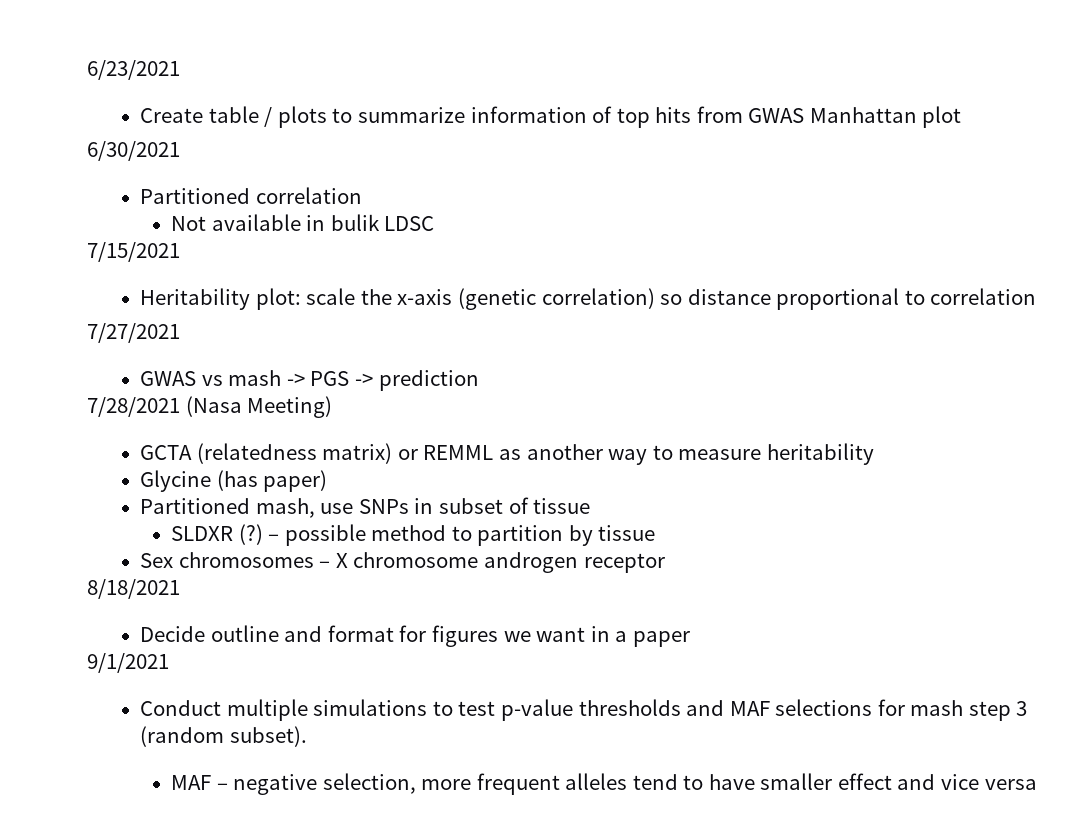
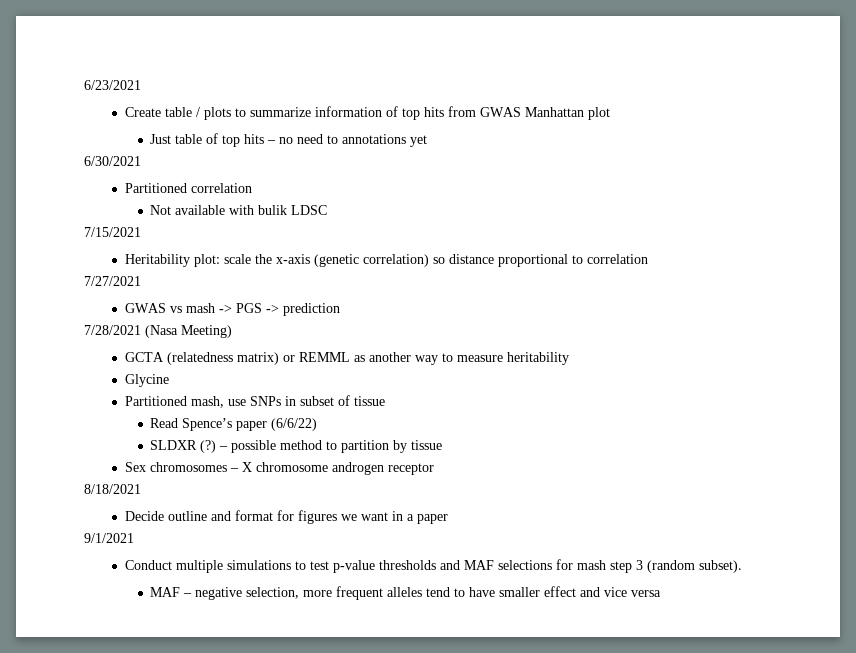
+ Just table of top hits – no need to annotations yet
- Not available in bulik LDSC
+ Not available with bulik LDSC
- Glycine (has paper)
+ Glycine
+ Read Spence’s paper (6/6/22)

